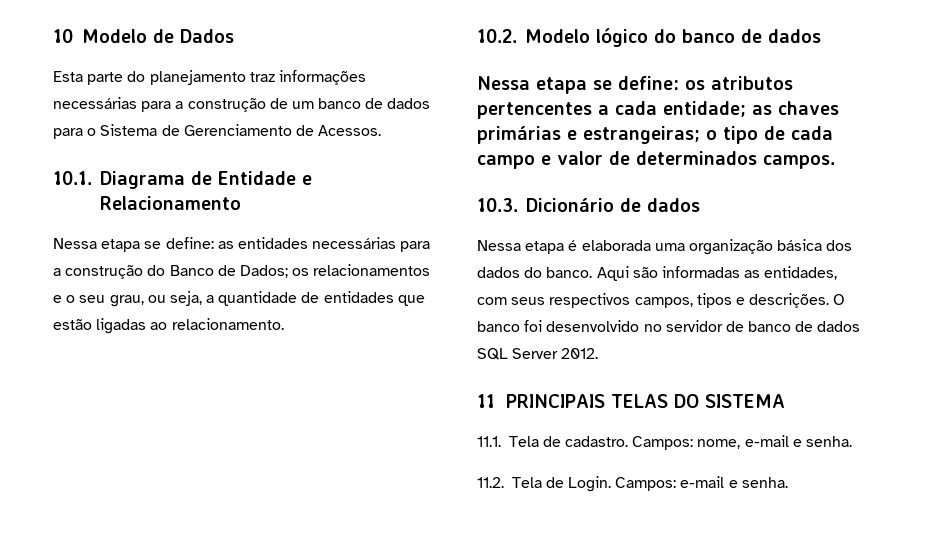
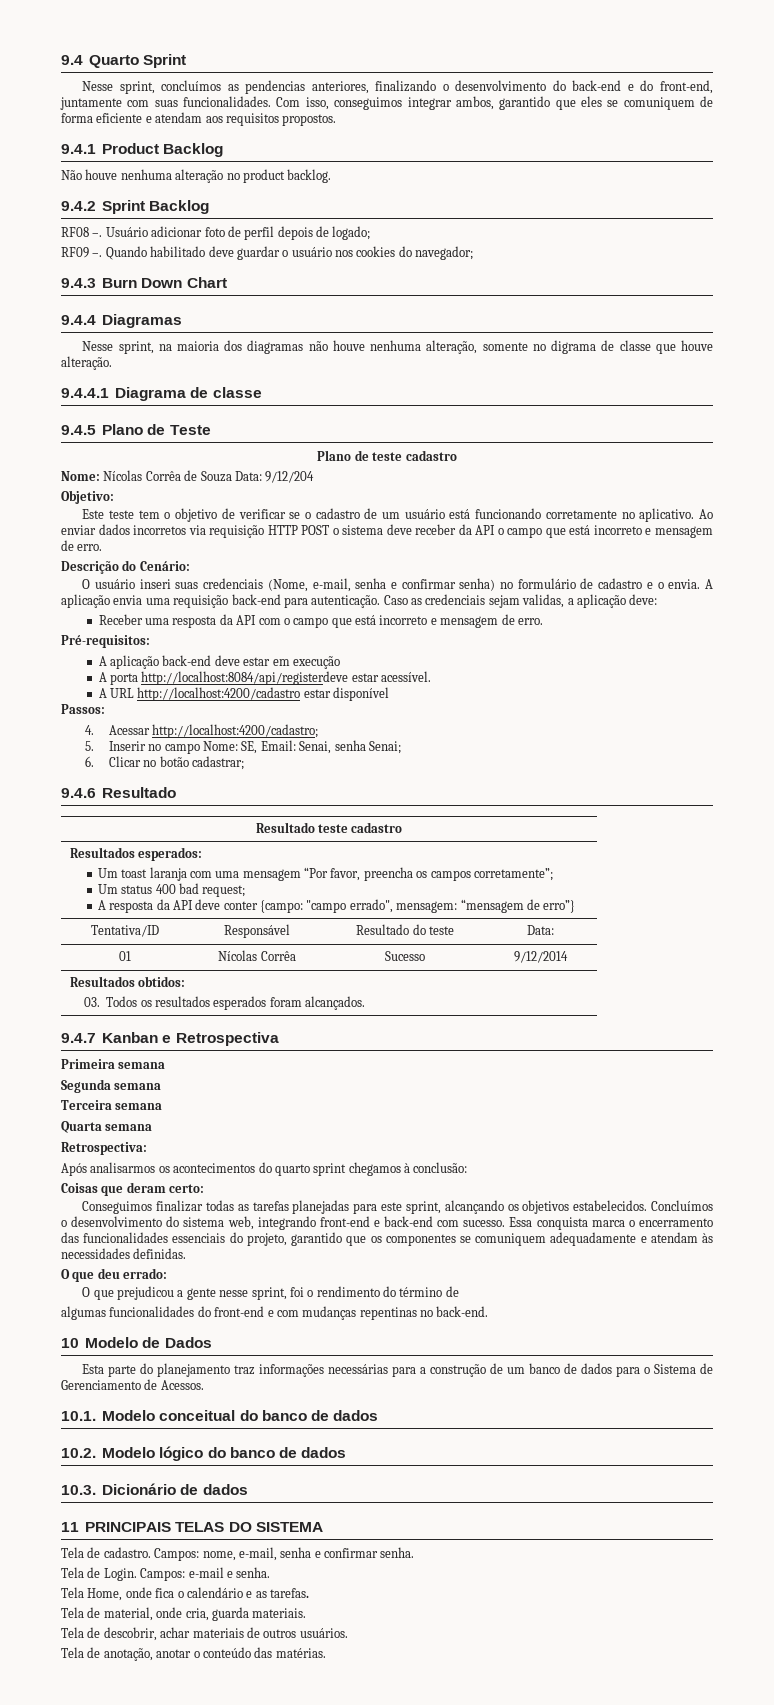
+ 9.4 Quarto Sprint
+ Nesse sprint, concluímos as pendencias anteriores, finalizando o desenvolvimento do back-end e do front-end, juntamente com suas funcionalidades. Com isso, conseguimos integrar ambos, garantido que eles se comuniquem de forma eficiente e atendam aos requisitos propostos.
+ 9.4.1 Product Backlog
+ Não houve nenhuma alteração no product backlog.
+ 9.4.2 Sprint Backlog
+ RF08 –. Usuário adicionar foto de perfil depois de logado;
+ RF09 –. Quando habilitado deve guardar o usuário nos cookies do navegador;
+ 9.4.3 Burn Down Chart
+ 9.4.4 Diagramas
+ Nesse sprint, na maioria dos diagramas não houve nenhuma alteração, somente no digrama de classe que houve alteração.
+ 9.4.4.1 Diagrama de classe
+ 9.4.5 Plano de Teste
+ Plano de teste cadastro
+ Nome: Nícolas Corrêa de Souza Data: 9/12/204
+ Objetivo:
+ Este teste tem o objetivo de verificar se o cadastro de um usuário está funcionando corretamente no aplicativo. Ao enviar dados incorretos via requisição HTTP POST o sistema deve receber da API o campo que está incorreto e mensagem de erro.
+ Descrição do Cenário:
+ O usuário inseri suas credenciais (Nome, e-mail, senha e confirmar senha) no formulário de cadastro e o envia. A aplicação envia uma requisição back-end para autenticação. Caso as credenciais sejam validas, a aplicação deve:
+ Receber uma resposta da API com o campo que está incorreto e mensagem de erro.
+ Pré-requisitos:
+ A aplicação back-end deve estar em execução
+ A porta http://localhost:8084/api/registerdeve estar acessível.
+ A URL http://localhost:4200/cadastro estar disponível
+ Passos:
+ 4. Acessar http://localhost:4200/cadastro;
+ 5. Inserir no campo Nome: SE, Email: Senai, senha Senai;
+ 6. Clicar no botão cadastrar;
+ 9.4.6 Resultado
+ Resultado teste cadastro
+ Resultados esperados:
+ Um toast laranja com uma mensagem “Por favor, preencha os campos corretamente”;
+ Um status 400 bad request;
+ A resposta da API deve conter {campo: "campo errado", mensagem: “mensagem de erro”}
+ Tentativa/ID | Responsável | Resultado do teste | Data:
+ 01 | Nícolas Corrêa | Sucesso | 9/12/2014
+ Resultados obtidos:
+ 03. Todos os resultados esperados foram alcançados.
+ 9.4.7 Kanban e Retrospectiva
+ Primeira semana
+ Segunda semana
+ Terceira semana
+ Quarta semana
+ Retrospectiva:
+ Após analisarmos os acontecimentos do quarto sprint chegamos à conclusão:
+ Coisas que deram certo:
+ Conseguimos finalizar todas as tarefas planejadas para este sprint, alcançando os objetivos estabelecidos. Concluímos o desenvolvimento do sistema web, integrando front-end e back-end com sucesso. Essa conquista marca o encerramento das funcionalidades essenciais do projeto, garantido que os componentes se comuniquem adequadamente e atendam às necessidades definidas.
+ O que deu errado:
+ O que prejudicou a gente nesse sprint, foi o rendimento do término de
+ algumas funcionalidades do front-end e com mudanças repentinas no back-end.
- 10.1. Diagrama de Entidade e Relacionamento
- Nessa etapa se define: as entidades necessárias para a construção do Banco de Dados; os relacionamentos e o seu grau, ou seja, a quantidade de entidades que estão ligadas ao relacionamento.
+ 10.1. Modelo conceitual do banco de dados
- Nessa etapa se define: os atributos pertencentes a cada entidade; as chaves primárias e estrangeiras; o tipo de cada campo e valor de determinados campos.
  10.3. Dicionário de dados
- Nessa etapa é elaborada uma organização básica dos dados do banco. Aqui são informadas as entidades, com seus respectivos campos, tipos e descrições. O banco foi desenvolvido no servidor de banco de dados SQL Server 2012.
- 11.1. Tela de cadastro.
+ Tela de cadastro.
- Campos: nome, e-mail e senha.
- 11.2. Tela de Login.
+ Campos: nome, e-mail, senha e confirmar senha.
+ Tela de Login.
+ Tela Home, onde fica o calendário e as tarefas.
+ Tela de material, onde cria, guarda materiais.
+ Tela de descobrir, achar materiais de outros usuários.
+ Tela de anotação, anotar o conteúdo das matérias.

